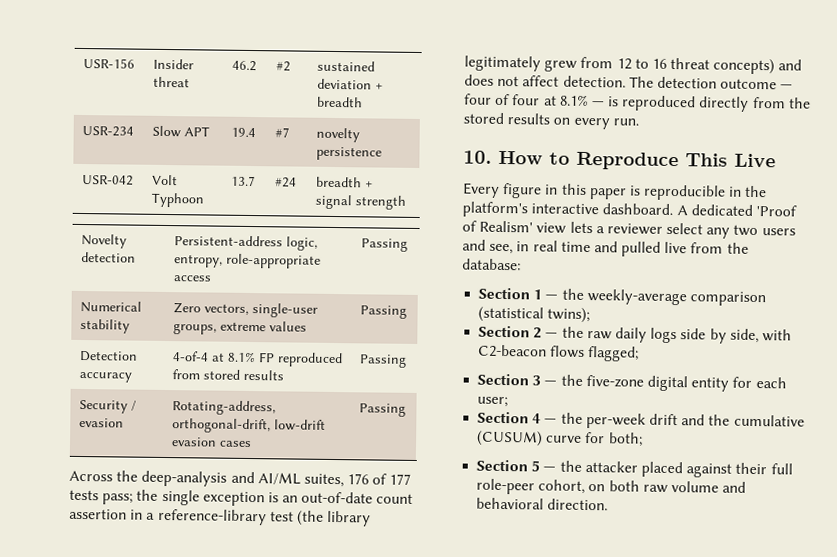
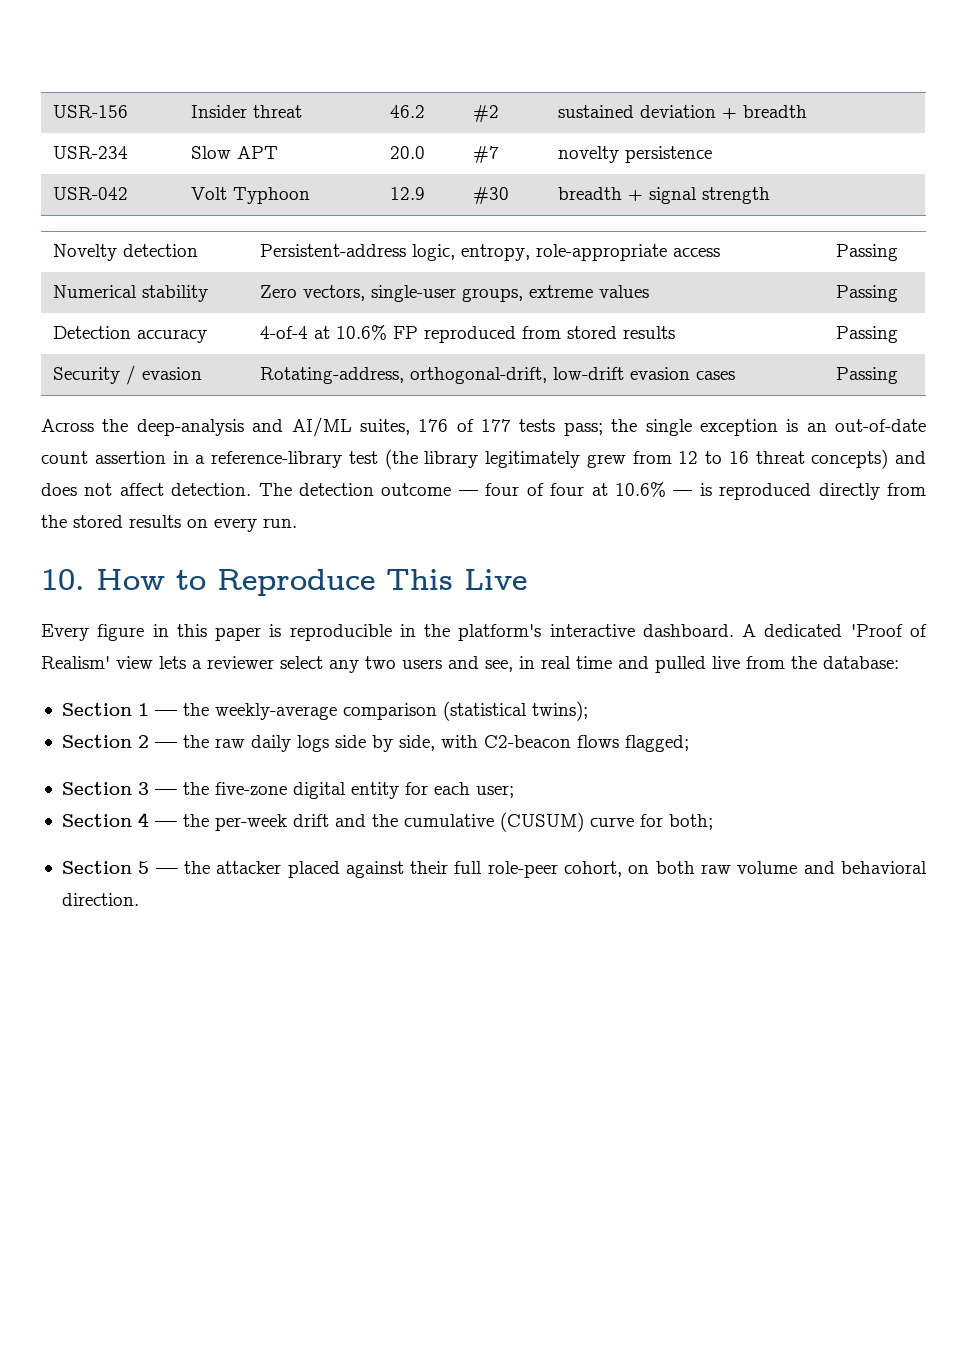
- USR-234 | Slow APT | 19.4 | #7 | novelty persistence
+ USR-234 | Slow APT | 20.0 | #7 | novelty persistence
- USR-042 | Volt Typhoon | 13.7 | #24 | breadth + signal strength
+ USR-042 | Volt Typhoon | 12.9 | #30 | breadth + signal strength
- Detection accuracy | 4-of-4 at 8.1% FP reproduced from stored results | Passing
+ Detection accuracy | 4-of-4 at 10.6% FP reproduced from stored results | Passing
- The detection outcome — four of four at 8.1% — is reproduced directly from the stored results on every run.
+ The detection outcome — four of four at 10.6% — is reproduced directly from the stored results on every run.

